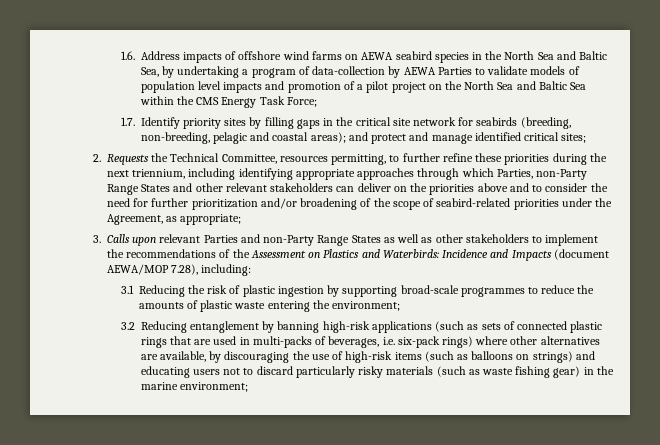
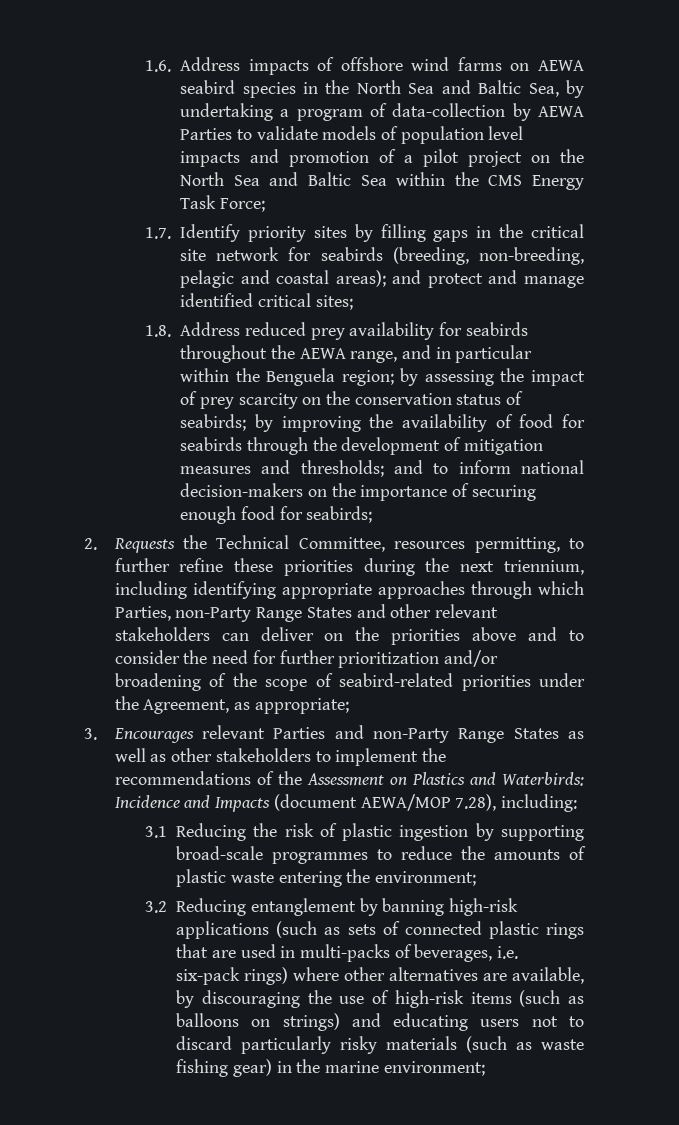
+ 1.8. Address reduced prey availability for seabirds throughout the AEWA range, and in particular within the Benguela region; by assessing the impact of prey scarcity on the conservation status of seabirds; by improving the availability of food for seabirds through the development of mitigation measures and thresholds; and to inform national decision-makers on the importance of securing enough food for seabirds;
- 3. Calls upon relevant Parties and non-Party Range States as well as other stakeholders to implement the recommendations of the Assessment on Plastics and Waterbirds: Incidence and Impacts (document AEWA/MOP 7.28), including:
+ 3. Encourages relevant Parties and non-Party Range States as well as other stakeholders to implement the recommendations of the Assessment on Plastics and Waterbirds: Incidence and Impacts (document AEWA/MOP 7.28), including:

